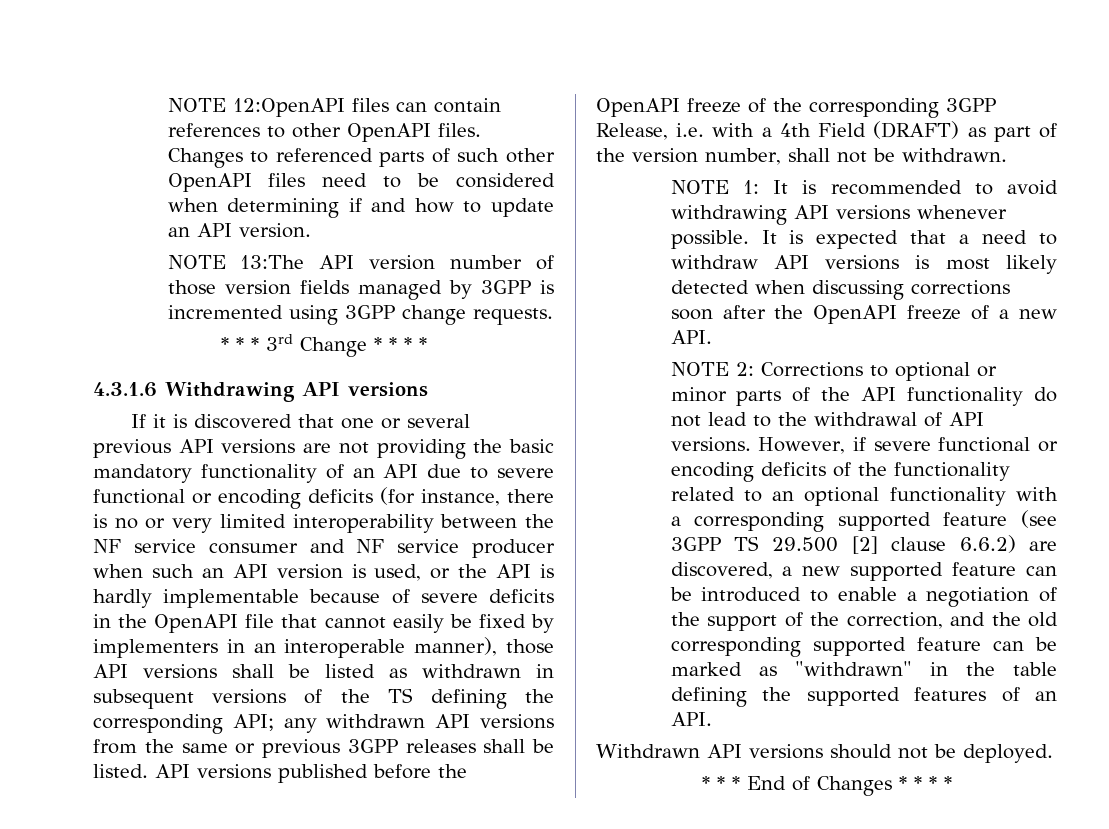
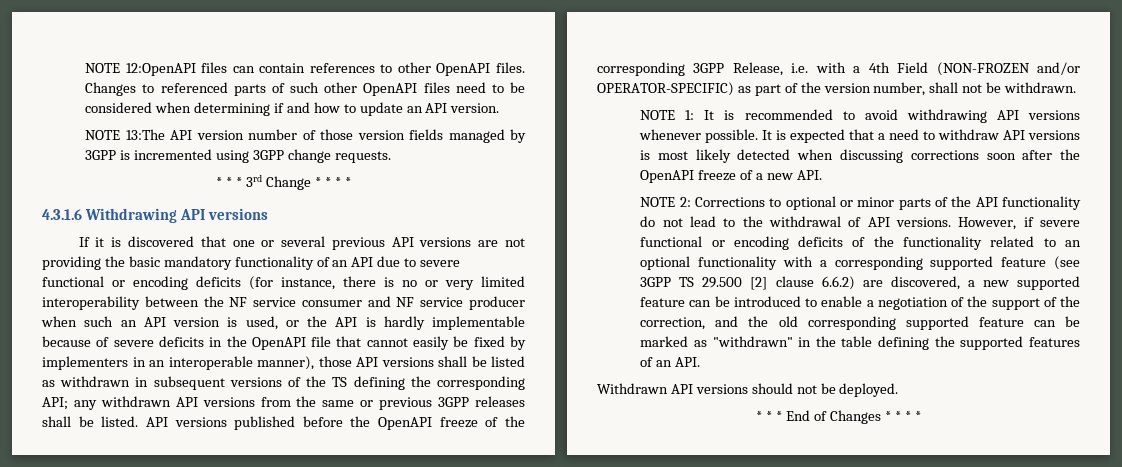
- API versions published before the OpenAPI freeze of the corresponding 3GPP Release, i.e. with a 4th Field (DRAFT) as part of the version number, shall not be withdrawn.
+ API versions published before the OpenAPI freeze of the corresponding 3GPP Release, i.e. with a 4th Field (NON-FROZEN and/or OPERATOR-SPECIFIC) as part of the version number, shall not be withdrawn.

